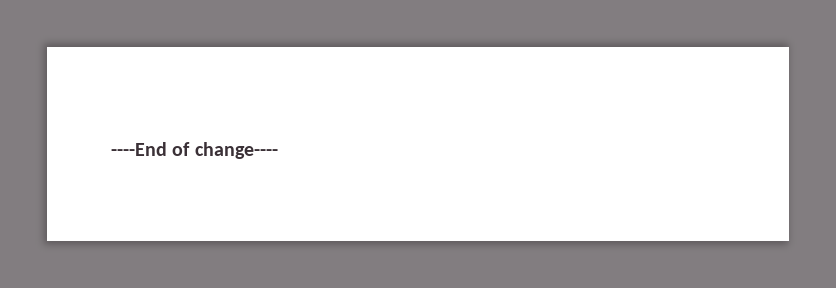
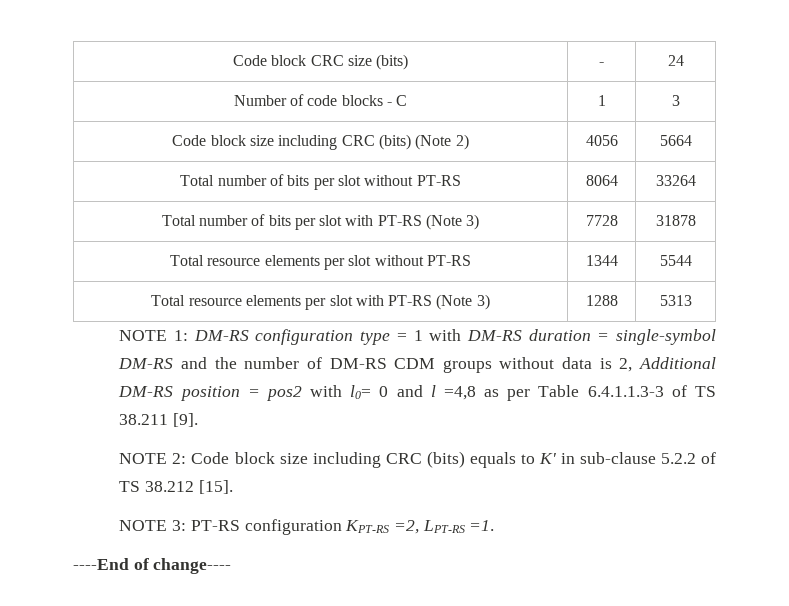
+ Code block CRC size (bits) | - | 24
+ Number of code blocks - C | 1 | 3
+ Code block size including CRC (bits) (Note 2) | 4056 | 5664
+ Total number of bits per slot without PT-RS | 8064 | 33264
+ Total number of bits per slot with PT-RS (Note 3) | 7728 | 31878
+ Total resource elements per slot without PT-RS | 1344 | 5544
+ Total resource elements per slot with PT-RS (Note 3) | 1288 | 5313
+ NOTE 1: DM-RS configuration type = 1 with DM-RS duration = single-symbol DM-RS and the number of DM-RS CDM groups without data is 2, Additional DM-RS position = pos2 with l0= 0 and l =4,8 as per Table 6.4.1.1.3-3 of TS 38.211 [9].
+ NOTE 2: Code block size including CRC (bits) equals to K' in sub-clause 5.2.2 of TS 38.212 [15].
+ NOTE 3: PT-RS configuration KPT-RS =2, LPT-RS =1.

